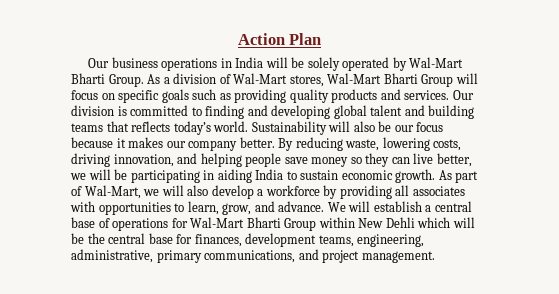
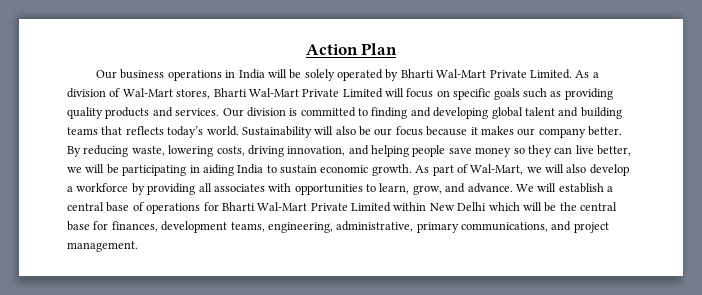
- Our business operations in India will be solely operated by Wal-Mart Bharti Group.
+ Our business operations in India will be solely operated by Bharti Wal-Mart Private Limited.
- As a division of Wal-Mart stores, Wal-Mart Bharti Group will focus on specific goals such as providing quality products and services.
+ As a division of Wal-Mart stores, Bharti Wal-Mart Private Limited will focus on specific goals such as providing quality products and services.
- We will establish a central base of operations for Wal-Mart Bharti Group within New Dehli which will be the central base for finances, development teams, engineering, administrative, primary communications, and project management.
+ We will establish a central base of operations for Bharti Wal-Mart Private Limited within New Delhi which will be the central base for finances, development teams, engineering, administrative, primary communications, and project management.

